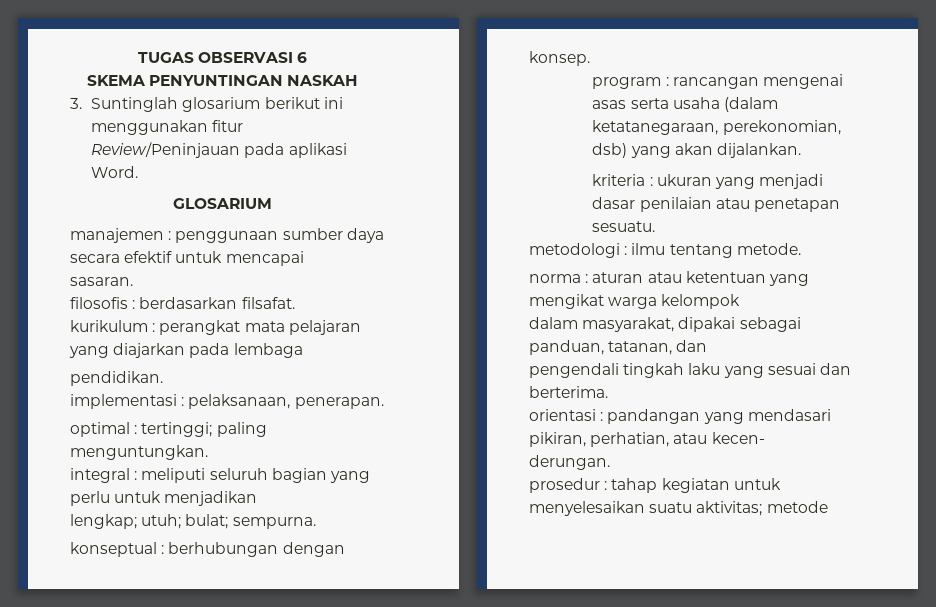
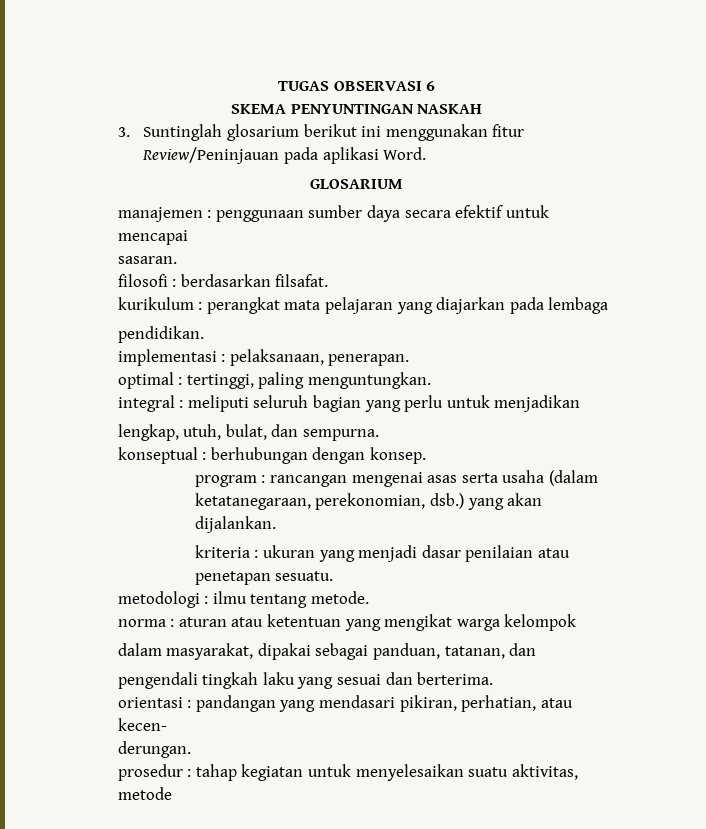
- filosofis : berdasarkan filsafat.
+ filosofi : berdasarkan filsafat.
- optimal : tertinggi; paling menguntungkan.
+ optimal : tertinggi, paling menguntungkan.
- lengkap; utuh; bulat; sempurna.
+ lengkap, utuh, bulat, dan sempurna.
- program : rancangan mengenai asas serta usaha (dalam ketatanegaraan, perekonomian, dsb) yang akan dijalankan.
+ program : rancangan mengenai asas serta usaha (dalam ketatanegaraan, perekonomian, dsb.) yang akan dijalankan.
- prosedur : tahap kegiatan untuk menyelesaikan suatu aktivitas; metode
+ prosedur : tahap kegiatan untuk menyelesaikan suatu aktivitas, metode

